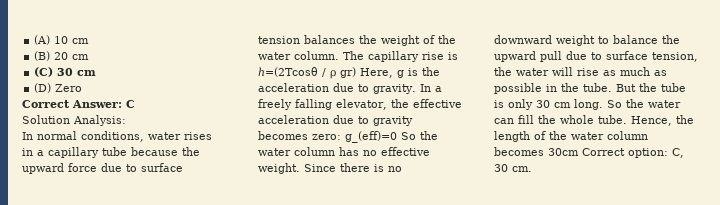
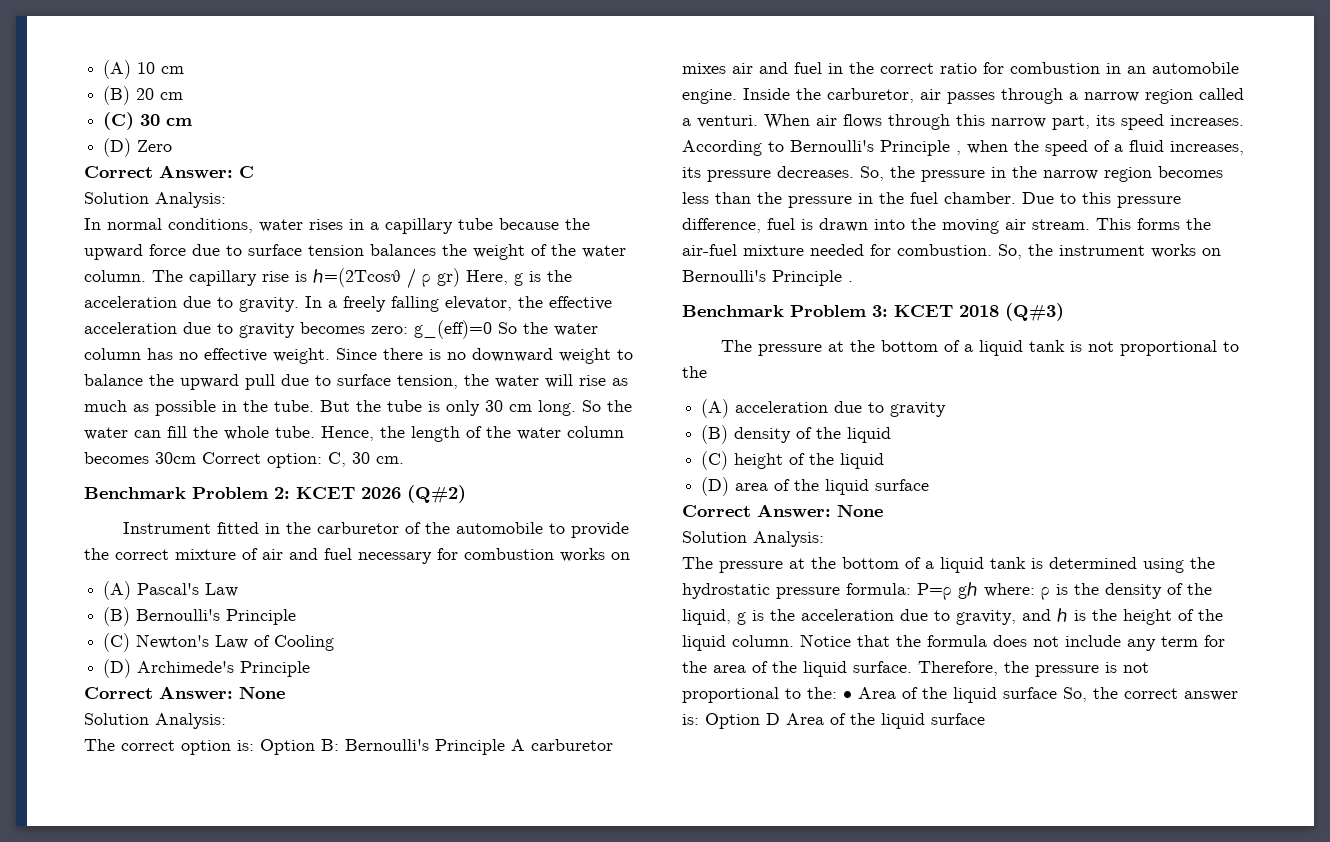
+ Benchmark Problem 2: KCET 2026 (Q#2)
+ Instrument fitted in the carburetor of the automobile to provide the correct mixture of air and fuel necessary for combustion works on
+ (A) Pascal's Law
+ (B) Bernoulli's Principle
+ (C) Newton's Law of Cooling
+ (D) Archimede's Principle
+ Correct Answer: None
+ Solution Analysis:
+ The correct option is: Option B: Bernoulli's Principle A carburetor mixes air and fuel in the correct ratio for combustion in an automobile engine. Inside the carburetor, air passes through a narrow region called a venturi. When air flows through this narrow part, its speed increases. According to Bernoulli's Principle , when the speed of a fluid increases, its pressure decreases. So, the pressure in the narrow region becomes less than the pressure in the fuel chamber. Due to this pressure difference, fuel is drawn into the moving air stream. This forms the air-fuel mixture needed for combustion. So, the instrument works on Bernoulli's Principle .
+ Benchmark Problem 3: KCET 2018 (Q#3)
+ The pressure at the bottom of a liquid tank is not proportional to the
+ (A) acceleration due to gravity
+ (B) density of the liquid
+ (C) height of the liquid
+ (D) area of the liquid surface
+ Correct Answer: None
+ Solution Analysis:
+ The pressure at the bottom of a liquid tank is determined using the hydrostatic pressure formula: P=ρ gℎ where: ρ is the density of the liquid, g is the acceleration due to gravity, and ℎ is the height of the liquid column. Notice that the formula does not include any term for the area of the liquid surface. Therefore, the pressure is not proportional to the: • Area of the liquid surface So, the correct answer is: Option D Area of the liquid surface

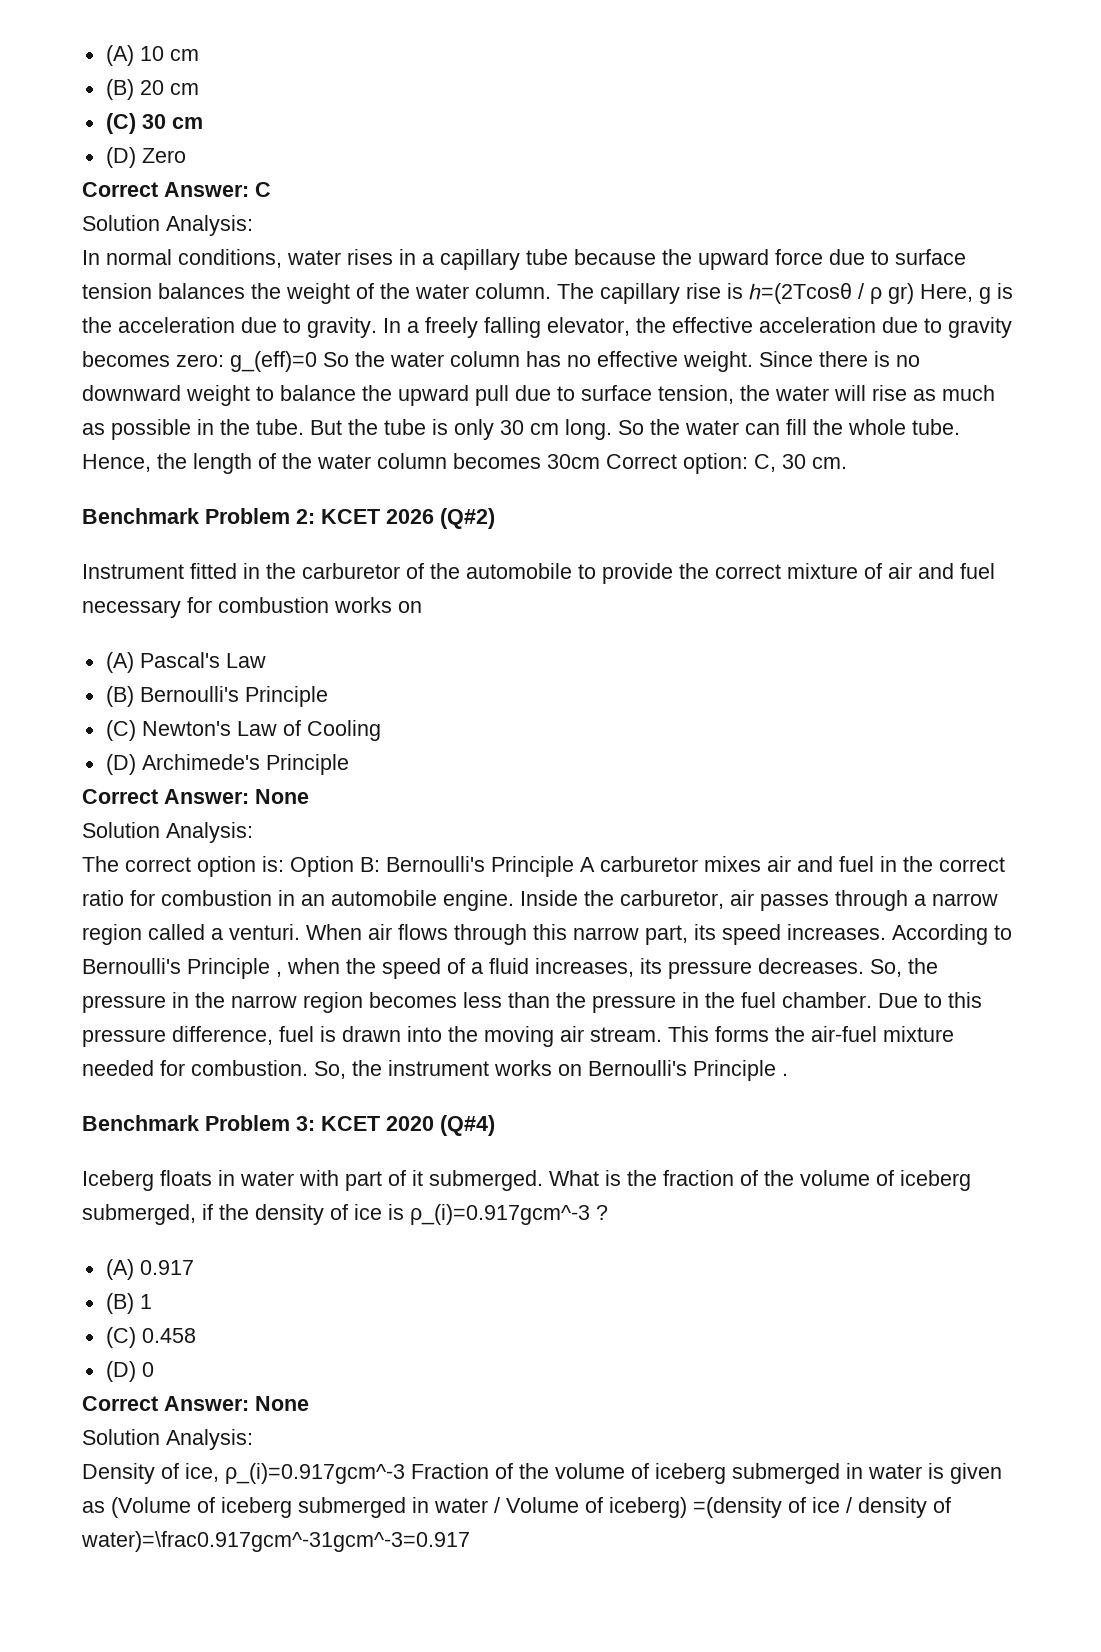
- Benchmark Problem 3: KCET 2018 (Q#3)
- The pressure at the bottom of a liquid tank is not proportional to the
- (A) acceleration due to gravity
- (B) density of the liquid
- (C) height of the liquid
- (D) area of the liquid surface
+ Benchmark Problem 3: KCET 2020 (Q#4)
+ Iceberg floats in water with part of it submerged. What is the fraction of the volume of iceberg submerged, if the density of ice is ρ_(i)=0.917gcm^-3 ?
+ (A) 0.917
+ (B) 1
+ (C) 0.458
+ (D) 0
  Correct Answer: None
  Solution Analysis:
- The pressure at the bottom of a liquid tank is determined using the hydrostatic pressure formula: P=ρ gℎ where: ρ is the density of the liquid, g is the acceleration due to gravity, and ℎ is the height of the liquid column. Notice that the formula does not include any term for the area of the liquid surface. Therefore, the pressure is not proportional to the: • Area of the liquid surface So, the correct answer is: Option D Area of the liquid surface
+ Density of ice, ρ_(i)=0.917gcm^-3 Fraction of the volume of iceberg submerged in water is given as (Volume of iceberg submerged in water / Volume of iceberg) =(density of ice / density of water)=\frac0.917gcm^-31gcm^-3=0.917

